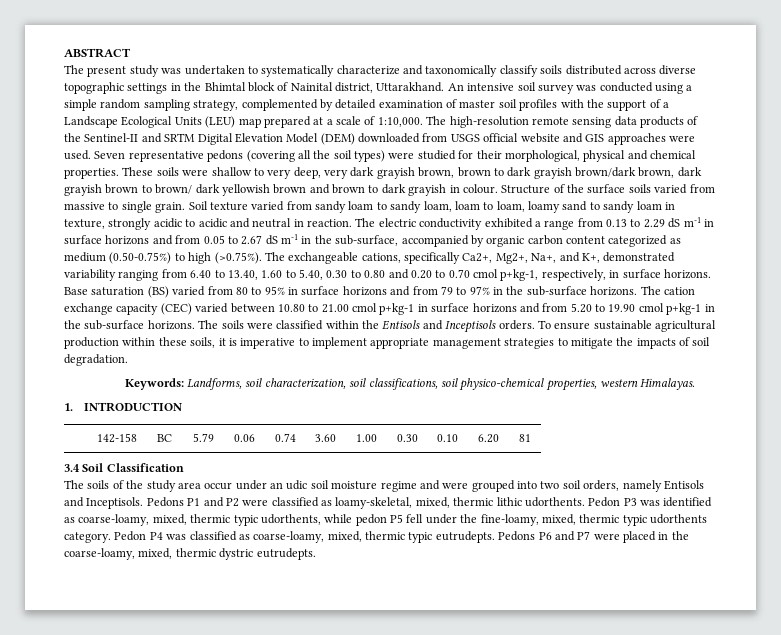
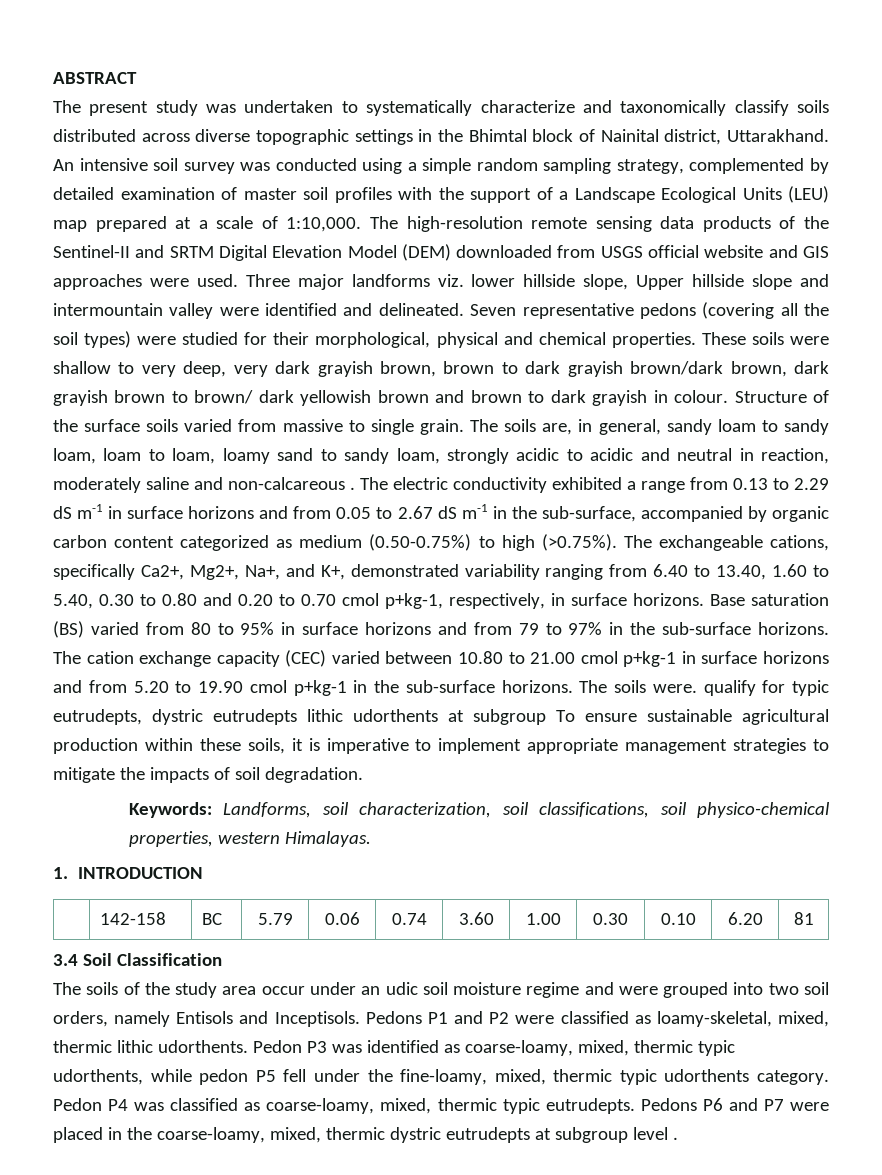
+ Three major landforms viz. lower hillside slope, Upper hillside slope and intermountain valley were identified and delineated.
- Soil texture varied from sandy loam to sandy loam, loam to loam, loamy sand to sandy loam in texture, strongly acidic to acidic and neutral in reaction.
+ The soils are, in general, sandy loam to sandy loam, loam to loam, loamy sand to sandy loam, strongly acidic to acidic and neutral in reaction, moderately saline and non-calcareous .
- The soils were classified within the Entisols and Inceptisols orders. To ensure sustainable agricultural production within these soils, it is imperative to implement appropriate management strategies to mitigate the impacts of soil degradation.
+ The soils were. qualify for typic eutrudepts, dystric eutrudepts lithic udorthents at subgroup To ensure sustainable agricultural production within these soils, it is imperative to implement appropriate management strategies to mitigate the impacts of soil degradation.
- Pedons P6 and P7 were placed in the coarse-loamy, mixed, thermic dystric eutrudepts.
+ Pedons P6 and P7 were placed in the coarse-loamy, mixed, thermic dystric eutrudepts at subgroup level .

